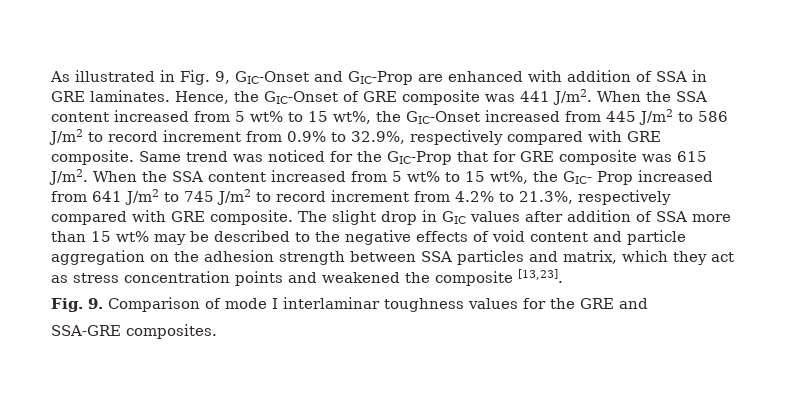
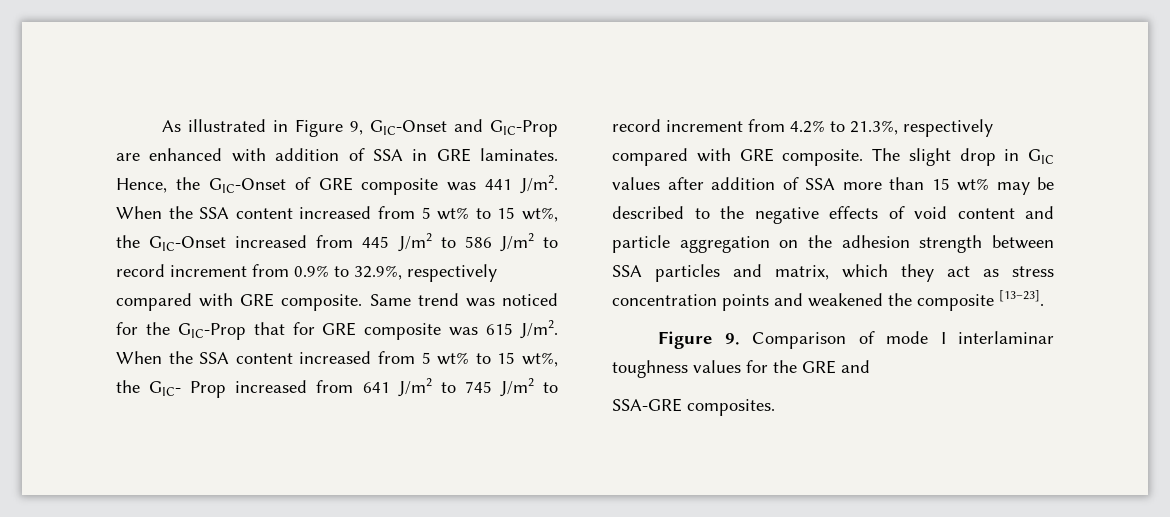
- As illustrated in Fig. 9, GIC-Onset and GIC-Prop are enhanced with addition of SSA in GRE laminates.
+ As illustrated in Figure 9, GIC-Onset and GIC-Prop are enhanced with addition of SSA in GRE laminates.
- The slight drop in GIC values after addition of SSA more than 15 wt% may be described to the negative effects of void content and particle aggregation on the adhesion strength between SSA particles and matrix, which they act as stress concentration points and weakened the composite [13,23].
- Fig. 9. Comparison of mode I interlaminar toughness values for the GRE and
+ The slight drop in GIC values after addition of SSA more than 15 wt% may be described to the negative effects of void content and particle aggregation on the adhesion strength between SSA particles and matrix, which they act as stress concentration points and weakened the composite [13–23].
+ Figure 9. Comparison of mode I interlaminar toughness values for the GRE and

